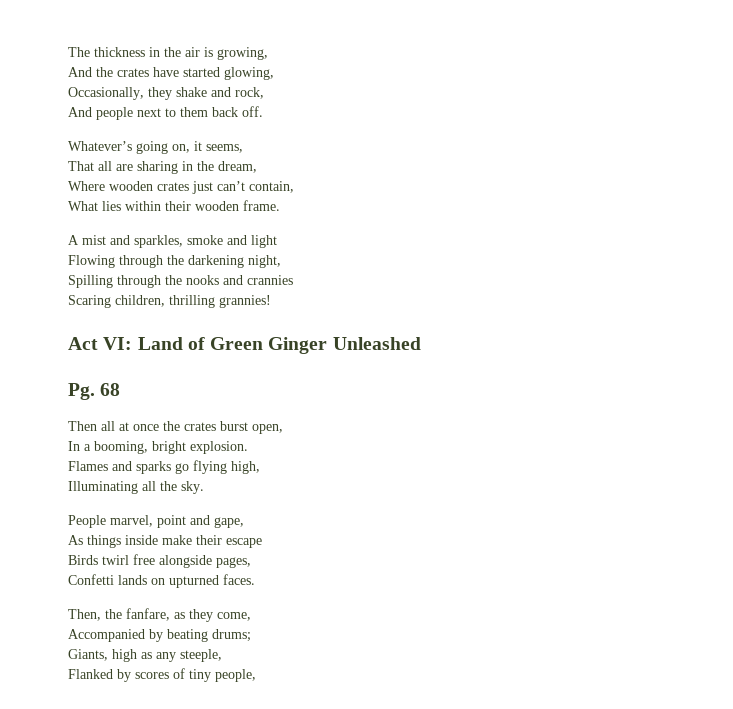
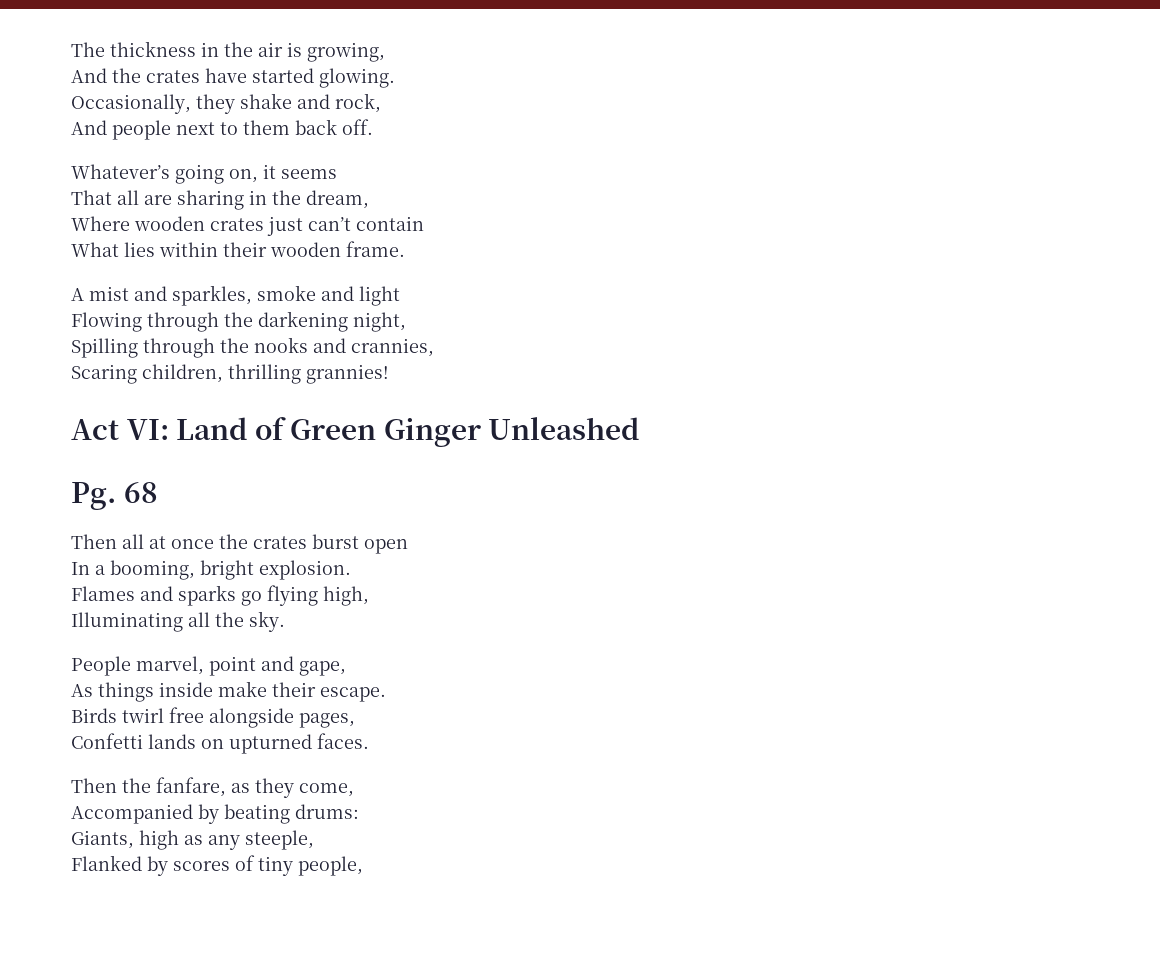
- And the crates have started glowing,
+ And the crates have started glowing.
- Whatever’s going on, it seems,
+ Whatever’s going on, it seems
- Where wooden crates just can’t contain,
+ Where wooden crates just can’t contain
- Spilling through the nooks and crannies
+ Spilling through the nooks and crannies,
- Then all at once the crates burst open,
+ Then all at once the crates burst open
- As things inside make their escape
+ As things inside make their escape.
- Then, the fanfare, as they come,
+ Then the fanfare, as they come,
- Accompanied by beating drums;
+ Accompanied by beating drums:

